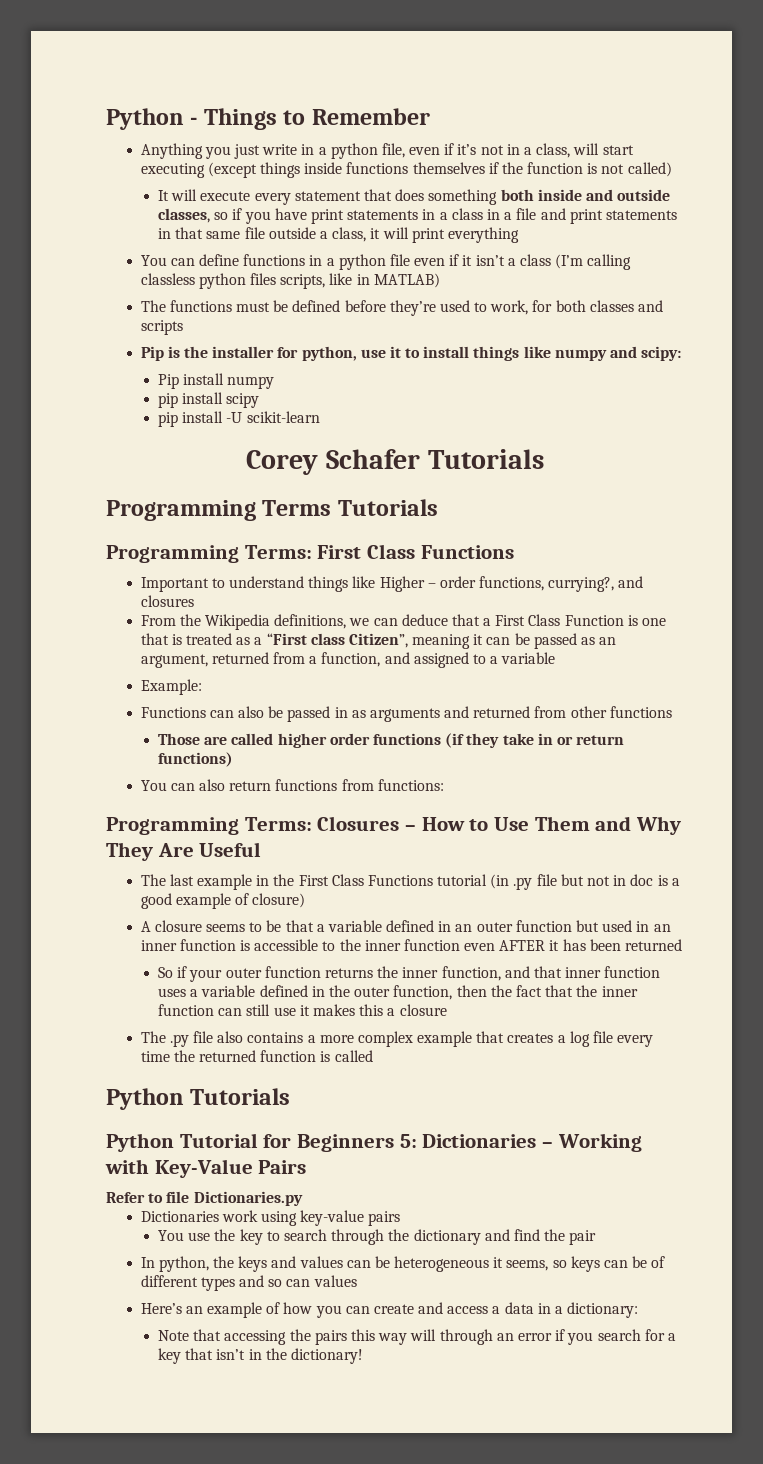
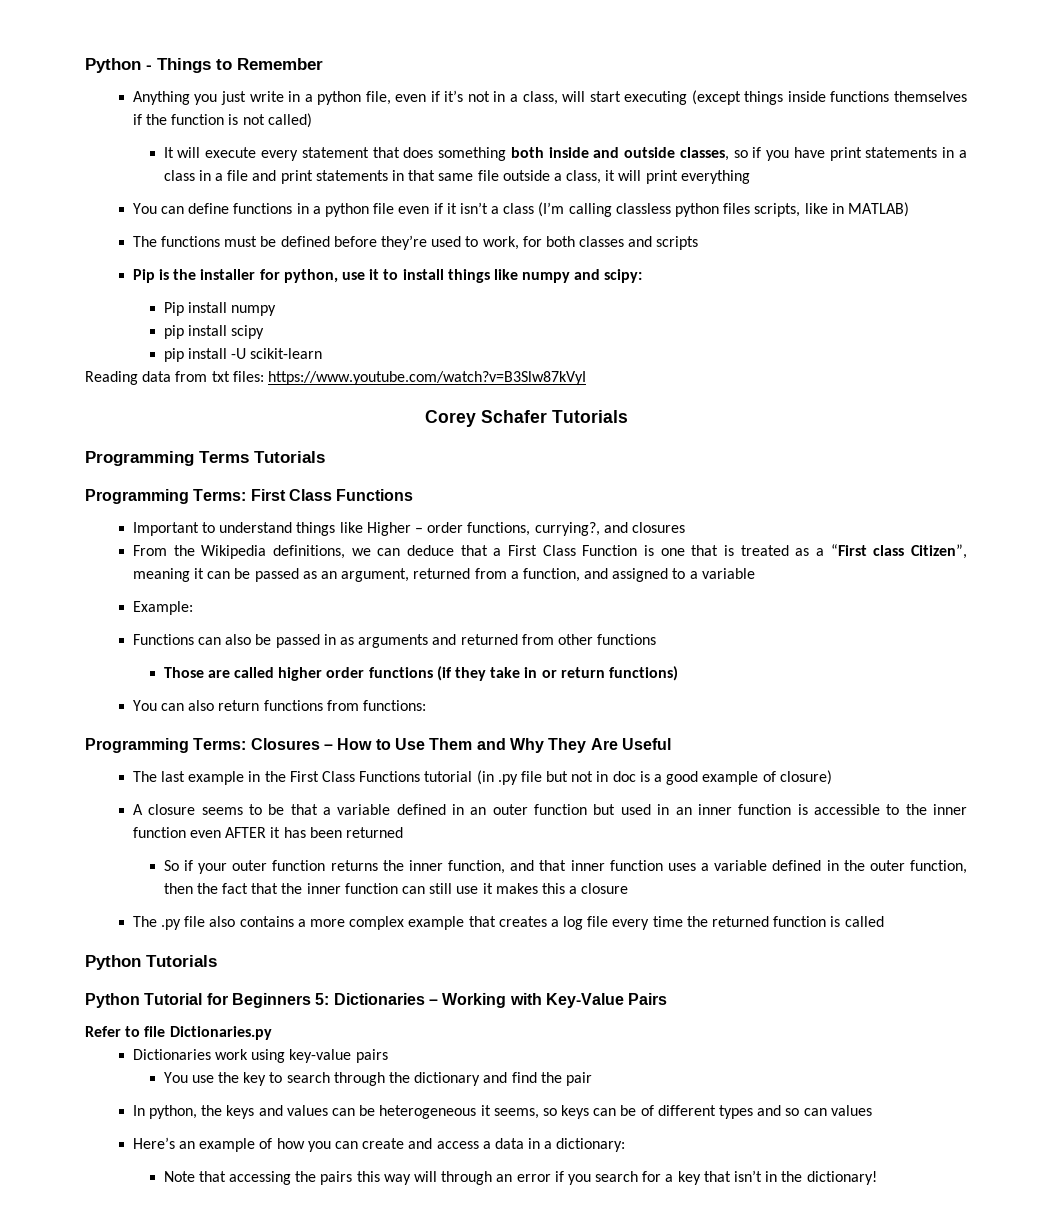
+ Reading data from txt files: https://www.youtube.com/watch?v=B3Slw87kVyI

